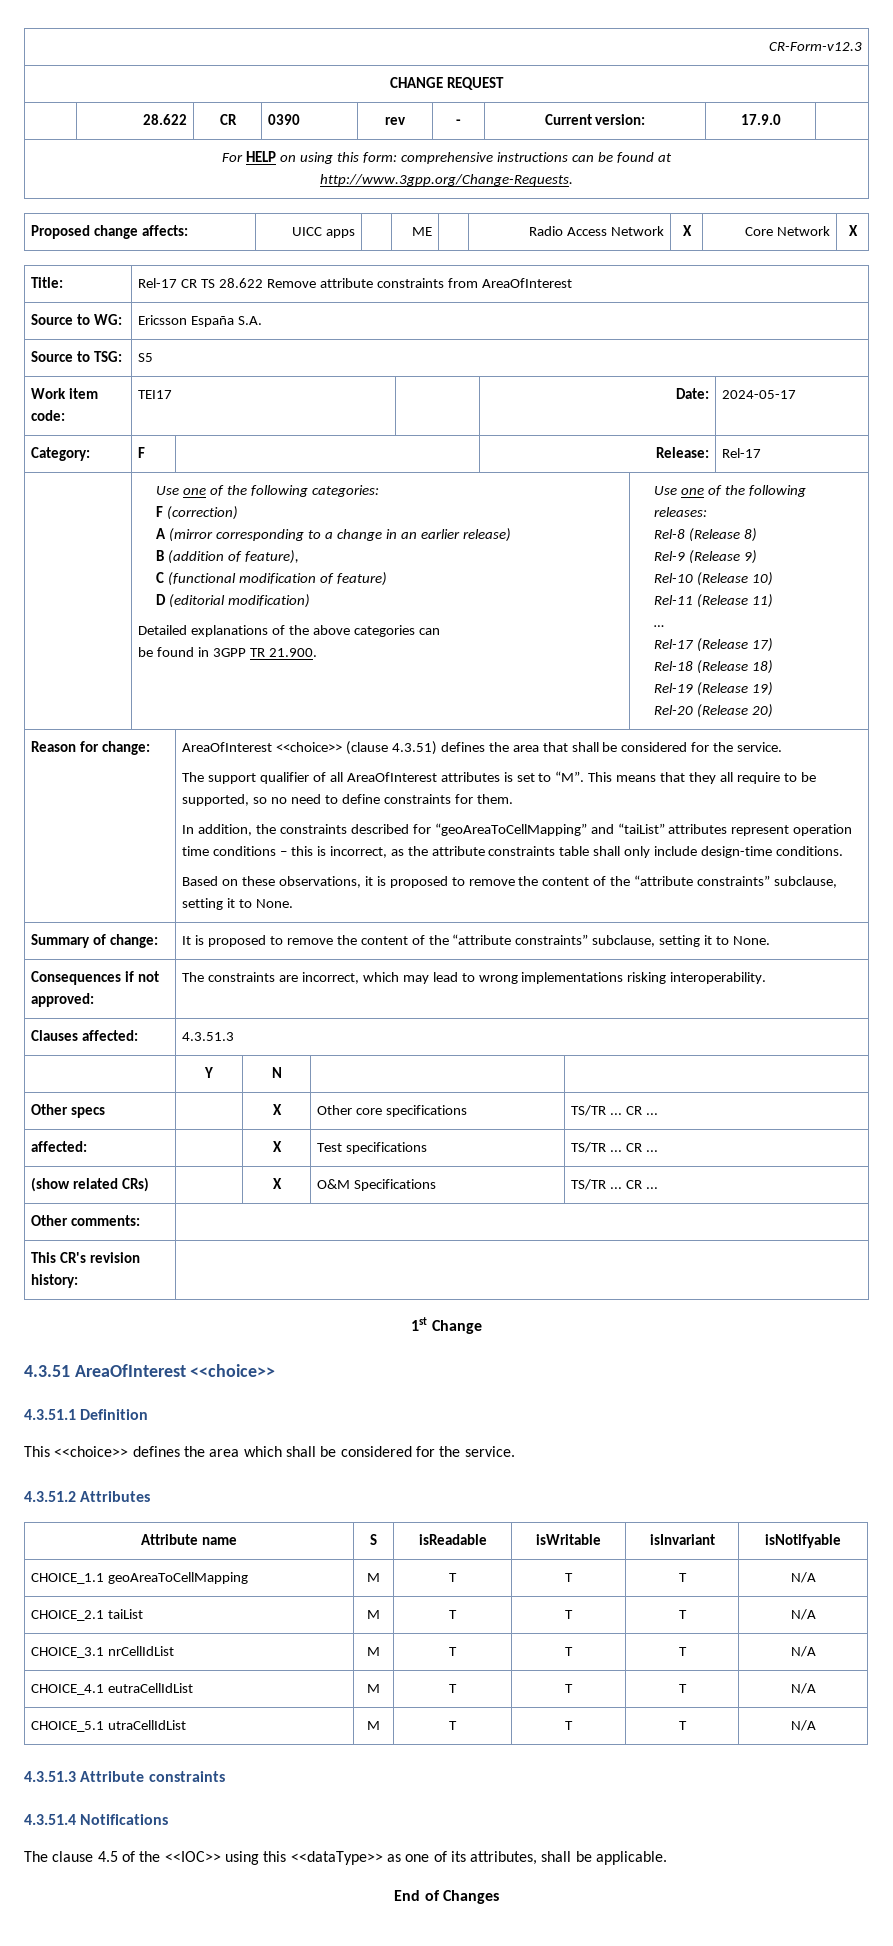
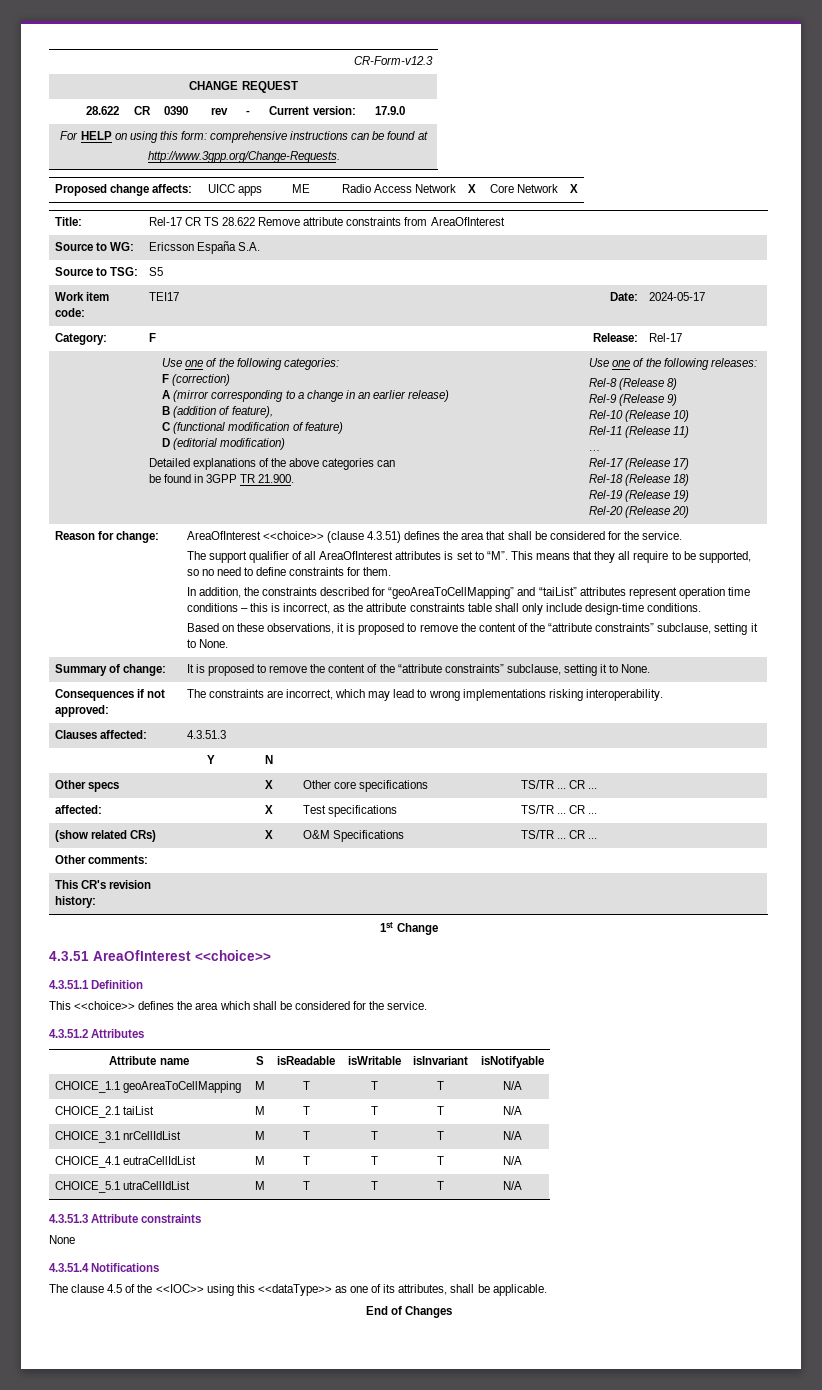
+ None

